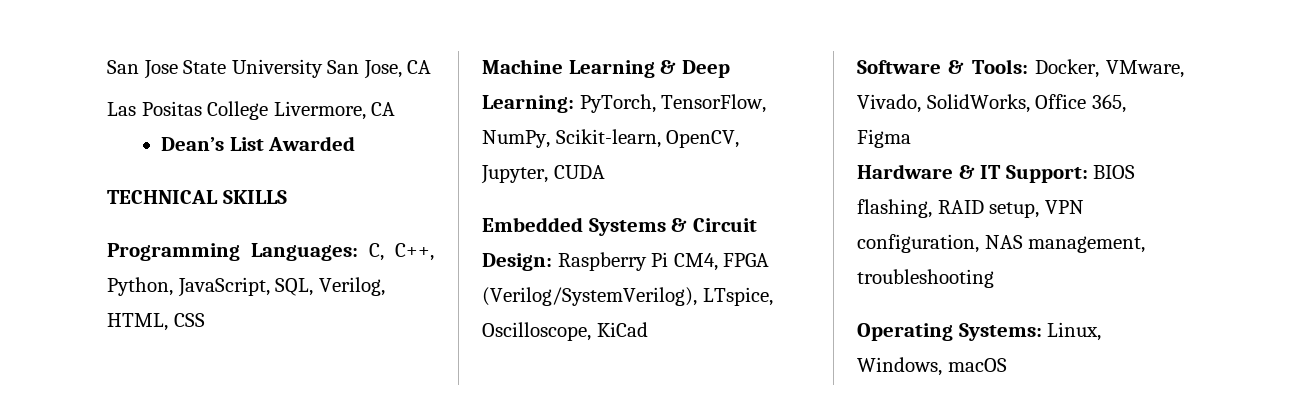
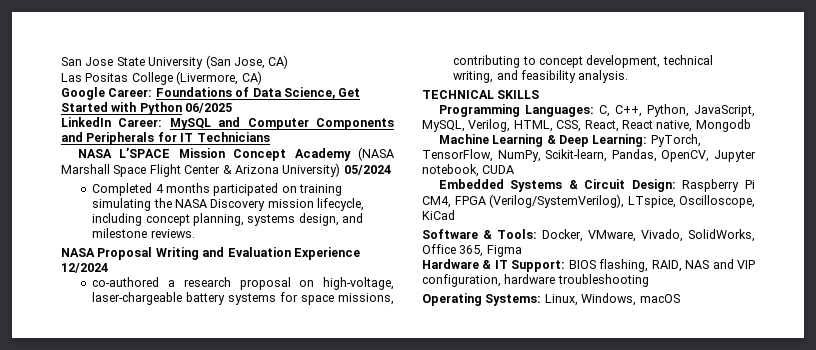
- San Jose State University San Jose, CA
+ San Jose State University (San Jose, CA)
- Las Positas College Livermore, CA
- Dean’s List Awarded
+ Las Positas College (Livermore, CA)
+ Google Career: Foundations of Data Science, Get Started with Python 06/2025
+ LinkedIn Career: MySQL and Computer Components and Peripherals for IT Technicians
+ NASA L’SPACE Mission Concept Academy (NASA Marshall Space Flight Center & Arizona University) 05/2024
+ Completed 4 months participated on training simulating the NASA Discovery mission lifecycle, including concept planning, systems design, and milestone reviews.
+ NASA Proposal Writing and Evaluation Experience 12/2024
+ co-authored a research proposal on high-voltage, laser-chargeable battery systems for space missions, contributing to concept development, technical writing, and feasibility analysis.
- Programming Languages: C, C++, Python, JavaScript, SQL, Verilog, HTML, CSS
+ Programming Languages: C, C++, Python, JavaScript, MySQL, Verilog, HTML, CSS, React, React native, Mongodb
- Machine Learning & Deep Learning: PyTorch, TensorFlow, NumPy, Scikit-learn, OpenCV, Jupyter, CUDA
+ Machine Learning & Deep Learning: PyTorch, TensorFlow, NumPy, Scikit-learn, Pandas, OpenCV, Jupyter notebook, CUDA
- Hardware & IT Support: BIOS flashing, RAID setup, VPN configuration, NAS management, troubleshooting
+ Hardware & IT Support: BIOS flashing, RAID, NAS and VIP configuration, hardware troubleshooting

